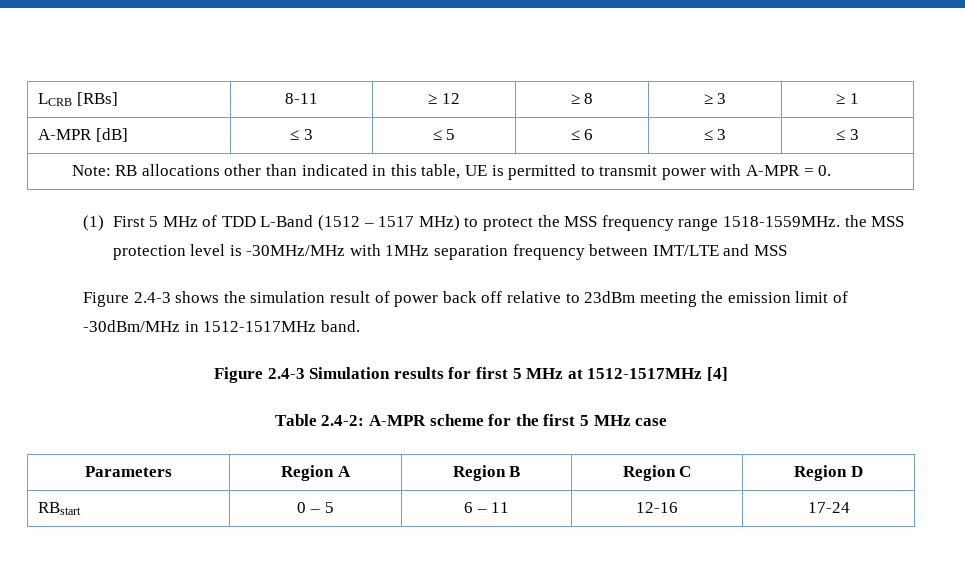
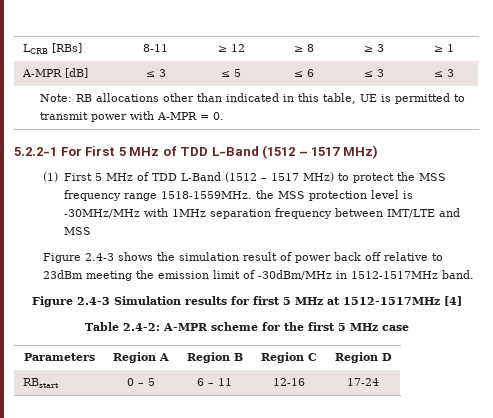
+ 5.2.2-1 For First 5 MHz of TDD L-Band (1512 – 1517 MHz)

